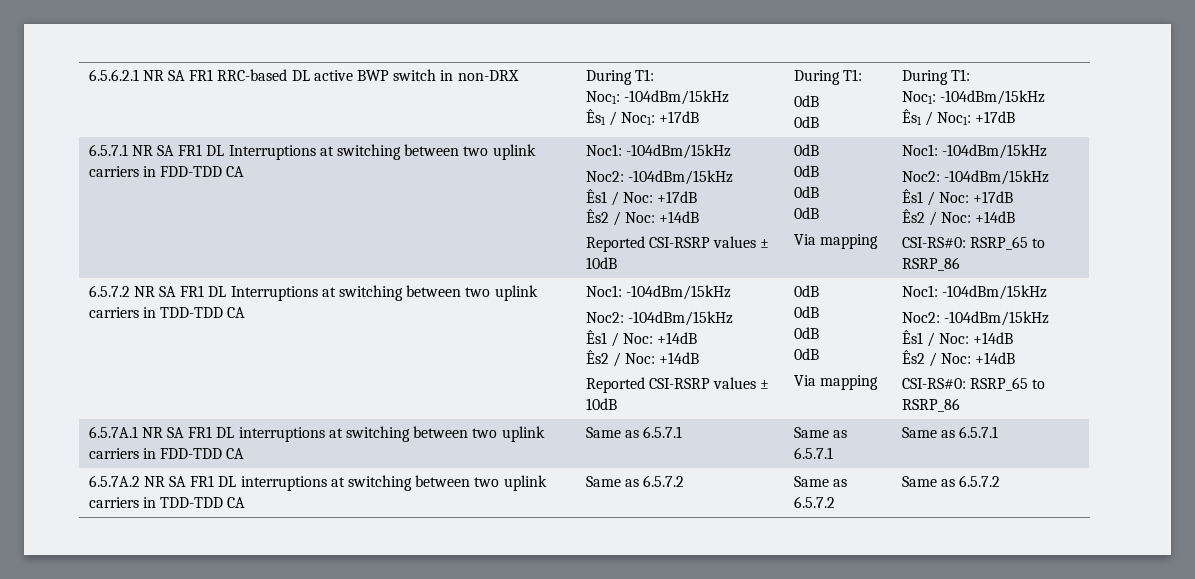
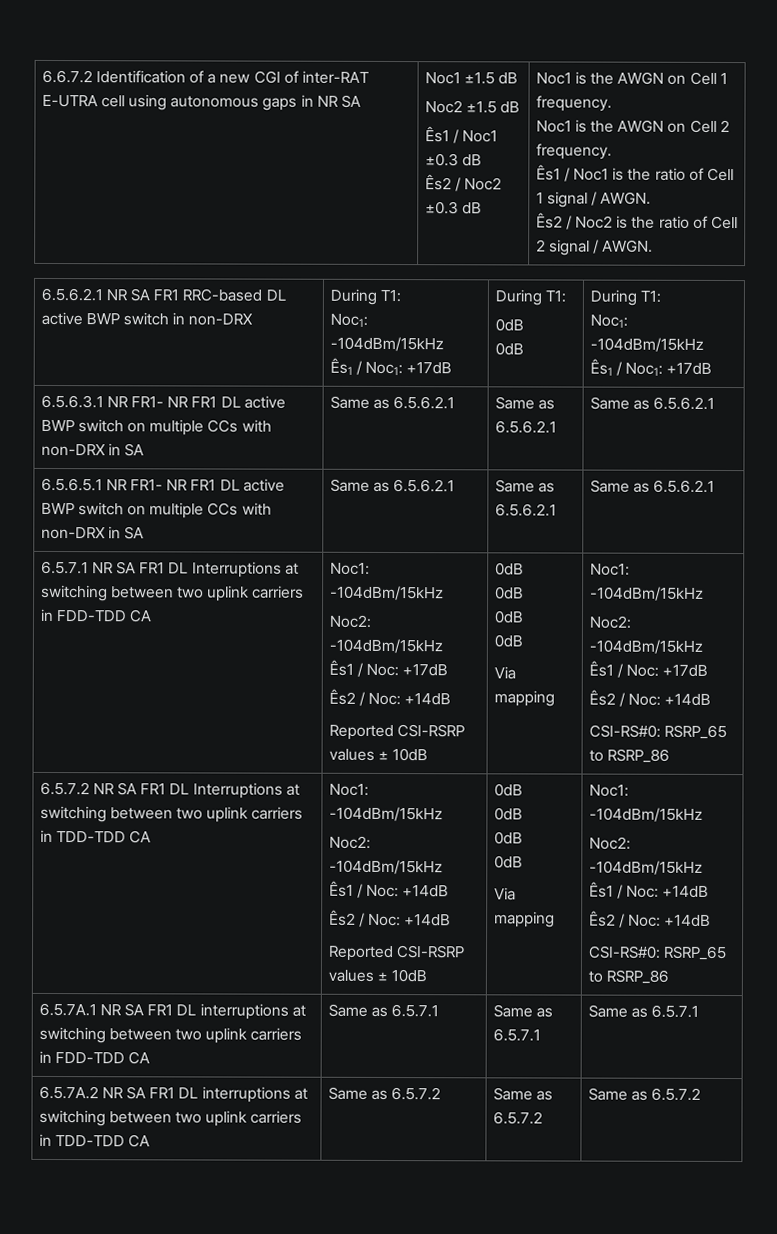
+ 6.6.7.2 Identification of a new CGI of inter-RAT E-UTRA cell using autonomous gaps in NR SA | Noc1 ±1.5 dB
+ Noc2 ±1.5 dB
+ Ês1 / Noc1 ±0.3 dB
+ Ês2 / Noc2 ±0.3 dB | Noc1 is the AWGN on Cell 1 frequency.
+ Noc1 is the AWGN on Cell 2 frequency.
+ Ês1 / Noc1 is the ratio of Cell 1 signal / AWGN.
+ Ês2 / Noc2 is the ratio of Cell 2 signal / AWGN.
+ 6.5.6.3.1 NR FR1- NR FR1 DL active BWP switch on multiple CCs with non-DRX in SA | Same as 6.5.6.2.1 | Same as 6.5.6.2.1 | Same as 6.5.6.2.1
+ 6.5.6.5.1 NR FR1- NR FR1 DL active BWP switch on multiple CCs with non-DRX in SA | Same as 6.5.6.2.1 | Same as 6.5.6.2.1 | Same as 6.5.6.2.1

